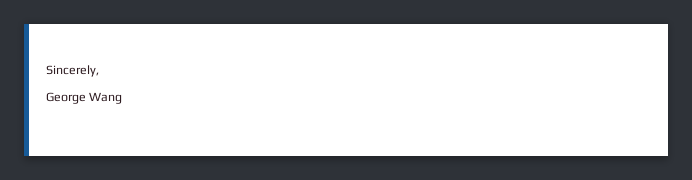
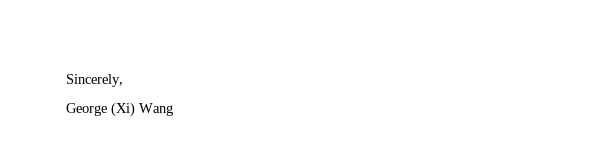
- George Wang
+ George (Xi) Wang

